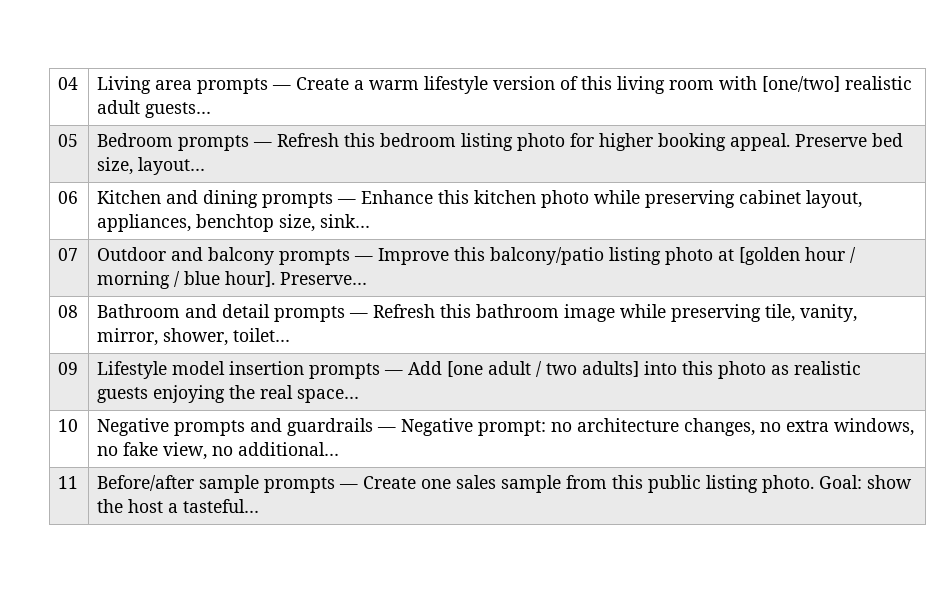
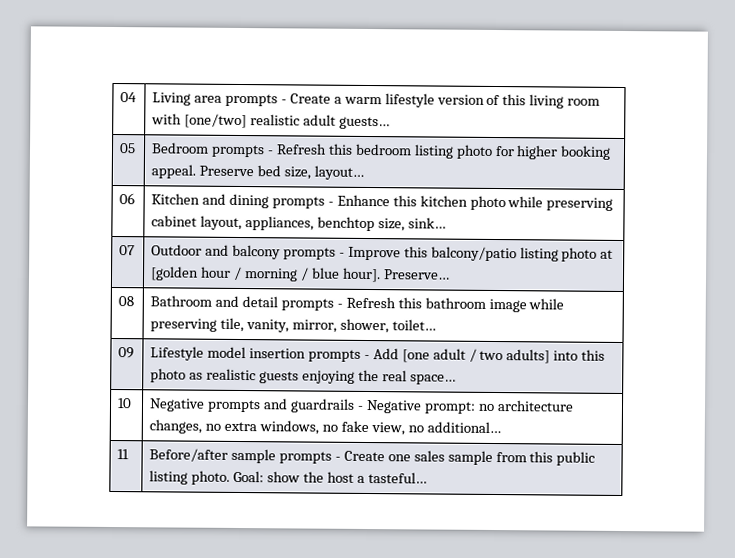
- 04 | Living area prompts — Create a warm lifestyle version of this living room with [one/two] realistic adult guests…
+ 04 | Living area prompts - Create a warm lifestyle version of this living room with [one/two] realistic adult guests…
- 05 | Bedroom prompts — Refresh this bedroom listing photo for higher booking appeal. Preserve bed size, layout…
+ 05 | Bedroom prompts - Refresh this bedroom listing photo for higher booking appeal. Preserve bed size, layout…
- 06 | Kitchen and dining prompts — Enhance this kitchen photo while preserving cabinet layout, appliances, benchtop size, sink…
+ 06 | Kitchen and dining prompts - Enhance this kitchen photo while preserving cabinet layout, appliances, benchtop size, sink…
- 07 | Outdoor and balcony prompts — Improve this balcony/patio listing photo at [golden hour / morning / blue hour]. Preserve…
+ 07 | Outdoor and balcony prompts - Improve this balcony/patio listing photo at [golden hour / morning / blue hour]. Preserve…
- 08 | Bathroom and detail prompts — Refresh this bathroom image while preserving tile, vanity, mirror, shower, toilet…
+ 08 | Bathroom and detail prompts - Refresh this bathroom image while preserving tile, vanity, mirror, shower, toilet…
- 09 | Lifestyle model insertion prompts — Add [one adult / two adults] into this photo as realistic guests enjoying the real space…
+ 09 | Lifestyle model insertion prompts - Add [one adult / two adults] into this photo as realistic guests enjoying the real space…
- 10 | Negative prompts and guardrails — Negative prompt: no architecture changes, no extra windows, no fake view, no additional…
+ 10 | Negative prompts and guardrails - Negative prompt: no architecture changes, no extra windows, no fake view, no additional…
- 11 | Before/after sample prompts — Create one sales sample from this public listing photo. Goal: show the host a tasteful…
+ 11 | Before/after sample prompts - Create one sales sample from this public listing photo. Goal: show the host a tasteful…

